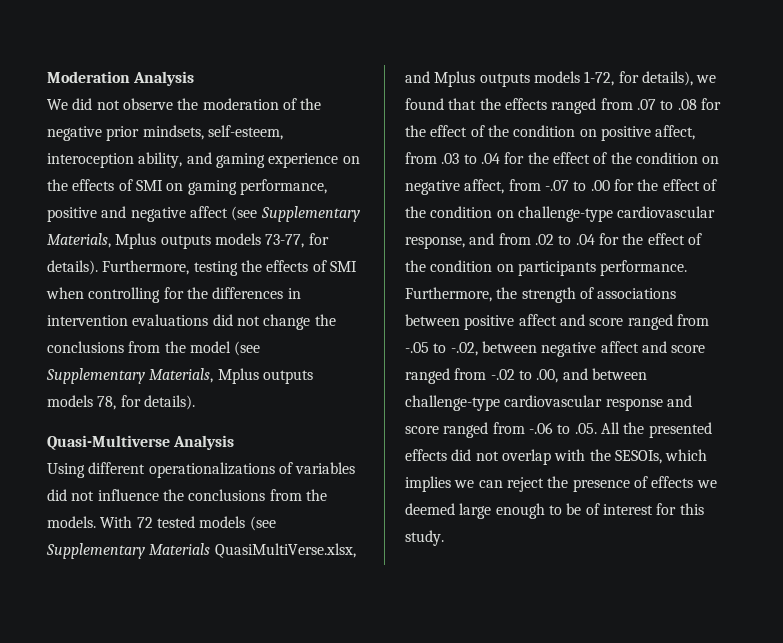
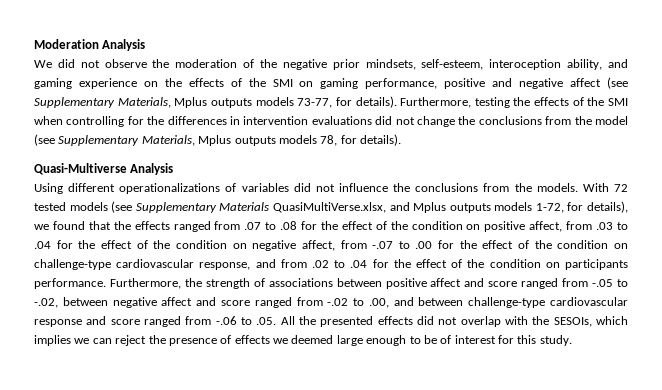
- We did not observe the moderation of the negative prior mindsets, self-esteem, interoception ability, and gaming experience on the effects of SMI on gaming performance, positive and negative affect (see Supplementary Materials, Mplus outputs models 73-77, for details).
+ We did not observe the moderation of the negative prior mindsets, self-esteem, interoception ability, and gaming experience on the effects of the SMI on gaming performance, positive and negative affect (see Supplementary Materials, Mplus outputs models 73-77, for details).
- Furthermore, testing the effects of SMI when controlling for the differences in intervention evaluations did not change the conclusions from the model (see Supplementary Materials, Mplus outputs models 78, for details).
+ Furthermore, testing the effects of the SMI when controlling for the differences in intervention evaluations did not change the conclusions from the model (see Supplementary Materials, Mplus outputs models 78, for details).

